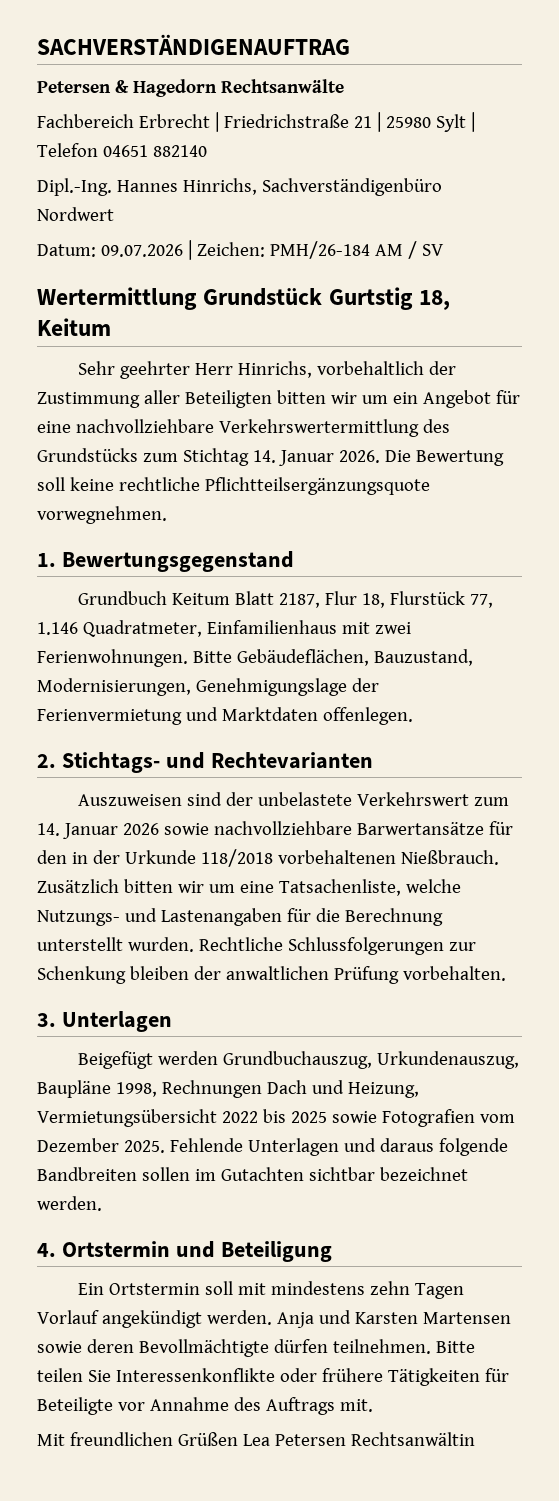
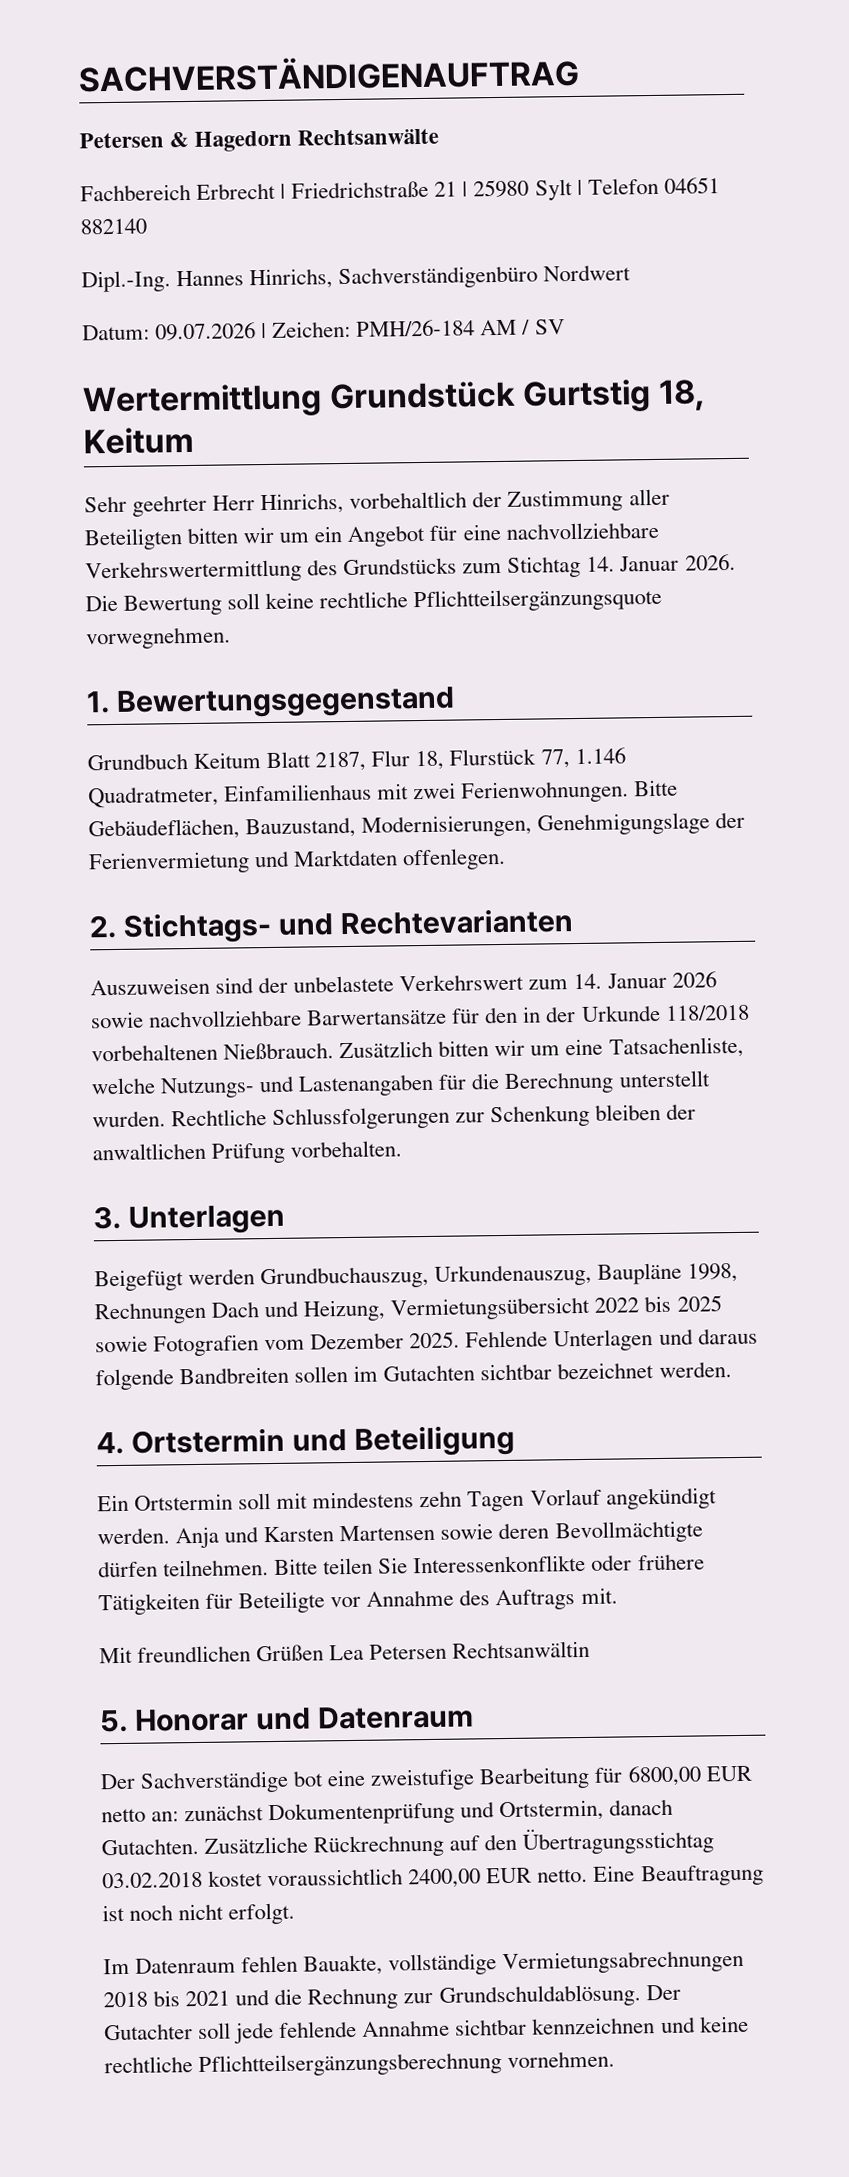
+ 5. Honorar und Datenraum
+ Der Sachverständige bot eine zweistufige Bearbeitung für 6800,00 EUR netto an: zunächst Dokumentenprüfung und Ortstermin, danach Gutachten. Zusätzliche Rückrechnung auf den Übertragungsstichtag 03.02.2018 kostet voraussichtlich 2400,00 EUR netto. Eine Beauftragung ist noch nicht erfolgt.
+ Im Datenraum fehlen Bauakte, vollständige Vermietungsabrechnungen 2018 bis 2021 und die Rechnung zur Grundschuldablösung. Der Gutachter soll jede fehlende Annahme sichtbar kennzeichnen und keine rechtliche Pflichtteilsergänzungsberechnung vornehmen.

